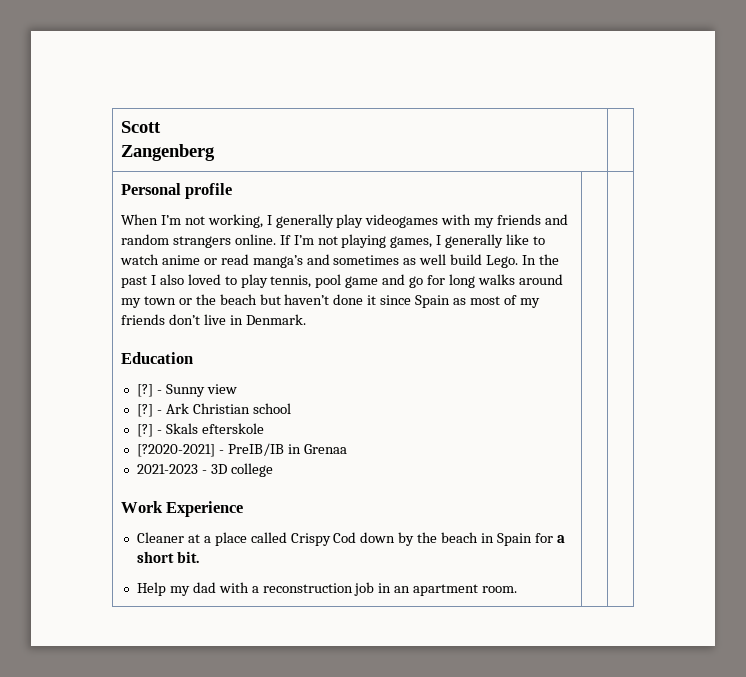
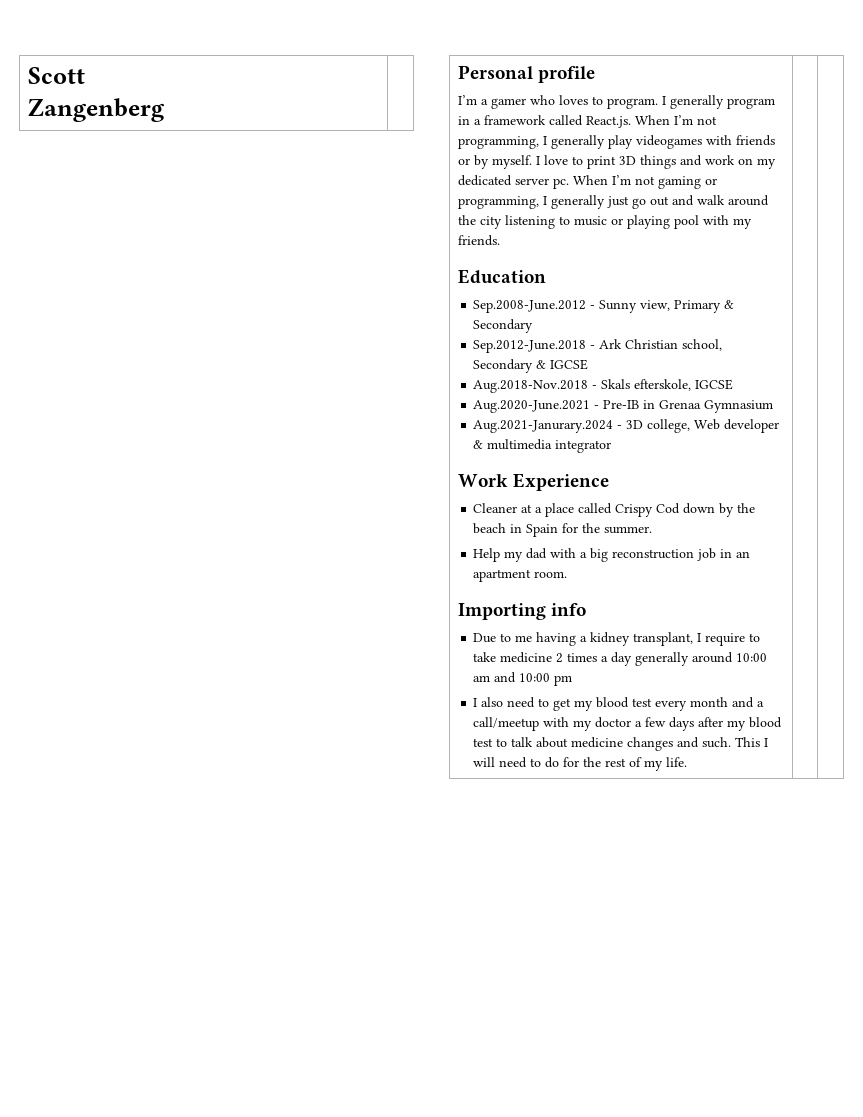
- When I’m not working, I generally play videogames with my friends and random strangers online. If I’m not playing games, I generally like to watch anime or read manga’s and sometimes as well build Lego. In the past I also loved to play tennis, pool game and go for long walks around my town or the beach but haven’t done it since Spain as most of my friends don’t live in Denmark.
+ I’m a gamer who loves to program. I generally program in a framework called React.js. When I’m not programming, I generally play videogames with friends or by myself. I love to print 3D things and work on my dedicated server pc. When I’m not gaming or programming, I generally just go out and walk around the city listening to music or playing pool with my friends.
- [?] - Sunny view
- [?] - Ark Christian school
- [?] - Skals efterskole
- [?2020-2021] - PreIB/IB in Grenaa
- 2021-2023 - 3D college
+ Sep.2008-June.2012 - Sunny view, Primary & Secondary
+ Sep.2012-June.2018 - Ark Christian school, Secondary & IGCSE
+ Aug.2018-Nov.2018 - Skals efterskole, IGCSE
+ Aug.2020-June.2021 - Pre-IB in Grenaa Gymnasium
+ Aug.2021-Janurary.2024 - 3D college, Web developer & multimedia integrator
- Cleaner at a place called Crispy Cod down by the beach in Spain for a short bit.
+ Cleaner at a place called Crispy Cod down by the beach in Spain for the summer.
- Help my dad with a reconstruction job in an apartment room.
+ Help my dad with a big reconstruction job in an apartment room.
+ Importing info
+ Due to me having a kidney transplant, I require to take medicine 2 times a day generally around 10:00 am and 10:00 pm
+ I also need to get my blood test every month and a call/meetup with my doctor a few days after my blood test to talk about medicine changes and such. This I will need to do for the rest of my life.

